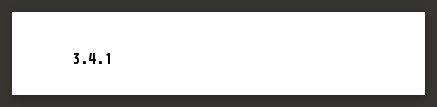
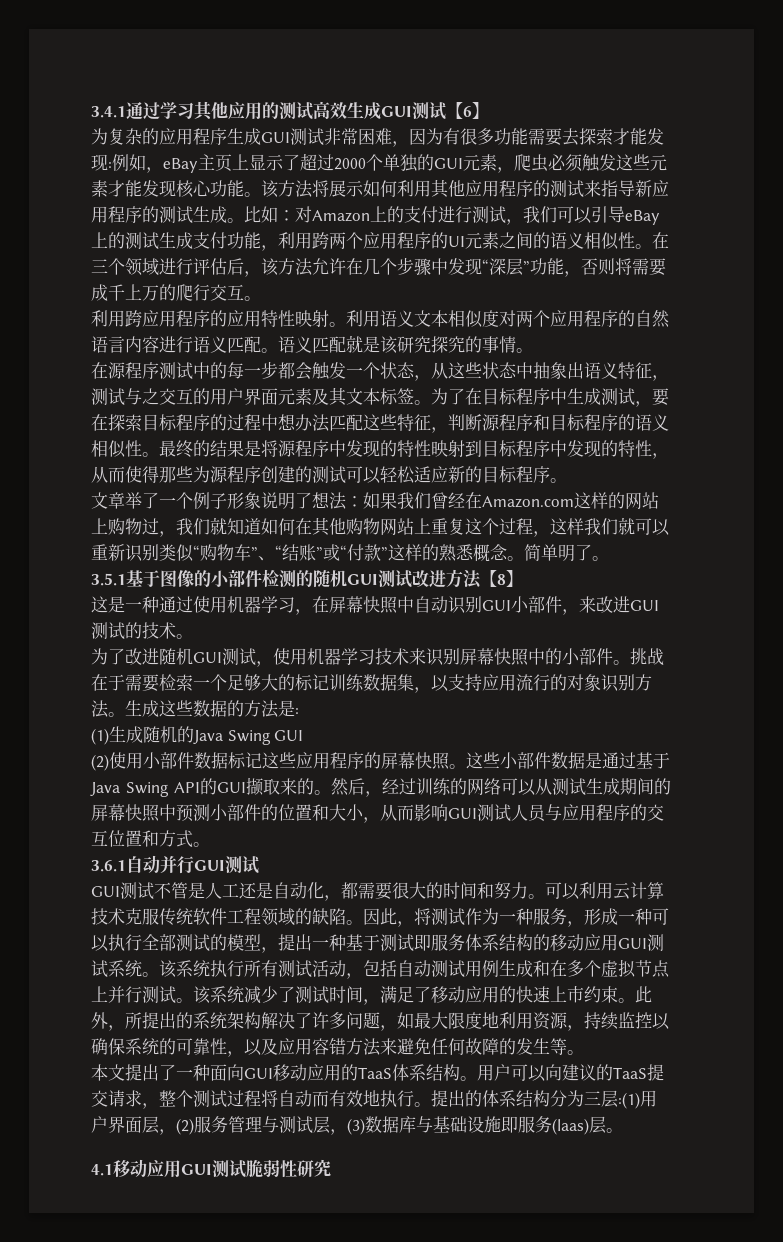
- 3.4.1
+ 3.4.1通过学习其他应用的测试高效生成GUI测试【6】
+ 为复杂的应用程序生成GUI测试非常困难，因为有很多功能需要去探索才能发现:例如，eBay主页上显示了超过2000个单独的GUI元素，爬虫必须触发这些元素才能发现核心功能。该方法将展示如何利用其他应用程序的测试来指导新应用程序的测试生成。比如：对Amazon上的支付进行测试，我们可以引导eBay上的测试生成支付功能，利用跨两个应用程序的UI元素之间的语义相似性。在三个领域进行评估后，该方法允许在几个步骤中发现“深层”功能，否则将需要成千上万的爬行交互。
+ 利用跨应用程序的应用特性映射。利用语义文本相似度对两个应用程序的自然语言内容进行语义匹配。语义匹配就是该研究探究的事情。
+ 在源程序测试中的每一步都会触发一个状态，从这些状态中抽象出语义特征，测试与之交互的用户界面元素及其文本标签。为了在目标程序中生成测试，要在探索目标程序的过程中想办法匹配这些特征，判断源程序和目标程序的语义相似性。最终的结果是将源程序中发现的特性映射到目标程序中发现的特性，从而使得那些为源程序创建的测试可以轻松适应新的目标程序。
+ 文章举了一个例子形象说明了想法：如果我们曾经在Amazon.com这样的网站上购物过，我们就知道如何在其他购物网站上重复这个过程，这样我们就可以重新识别类似“购物车”、“结账”或“付款”这样的熟悉概念。简单明了。
+ 3.5.1基于图像的小部件检测的随机GUI测试改进方法【8】
+ 这是一种通过使用机器学习，在屏幕快照中自动识别GUI小部件，来改进GUI测试的技术。
+ 为了改进随机GUI测试，使用机器学习技术来识别屏幕快照中的小部件。挑战在于需要检索一个足够大的标记训练数据集，以支持应用流行的对象识别方法。生成这些数据的方法是:
+ (1)生成随机的Java Swing GUI
+ (2)使用小部件数据标记这些应用程序的屏幕快照。这些小部件数据是通过基于Java Swing API的GUI撷取来的。然后，经过训练的网络可以从测试生成期间的屏幕快照中预测小部件的位置和大小，从而影响GUI测试人员与应用程序的交互位置和方式。
+ 3.6.1自动并行GUI测试
+ GUI测试不管是人工还是自动化，都需要很大的时间和努力。可以利用云计算技术克服传统软件工程领域的缺陷。因此，将测试作为一种服务，形成一种可以执行全部测试的模型，提出一种基于测试即服务体系结构的移动应用GUI测试系统。该系统执行所有测试活动，包括自动测试用例生成和在多个虚拟节点上并行测试。该系统减少了测试时间，满足了移动应用的快速上市约束。此外，所提出的系统架构解决了许多问题，如最大限度地利用资源，持续监控以确保系统的可靠性，以及应用容错方法来避免任何故障的发生等。
+ 本文提出了一种面向GUI移动应用的TaaS体系结构。用户可以向建议的TaaS提交请求，整个测试过程将自动而有效地执行。提出的体系结构分为三层:(1)用户界面层，(2)服务管理与测试层，(3)数据库与基础设施即服务(laas)层。
+ 4.1移动应用GUI测试脆弱性研究

